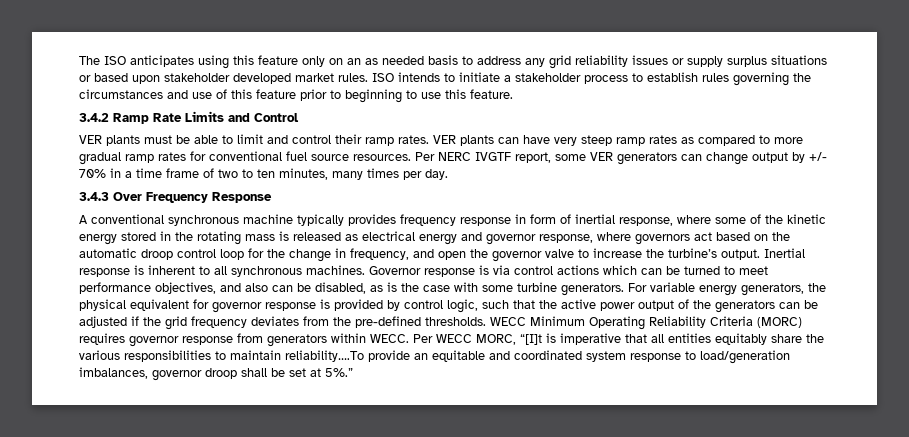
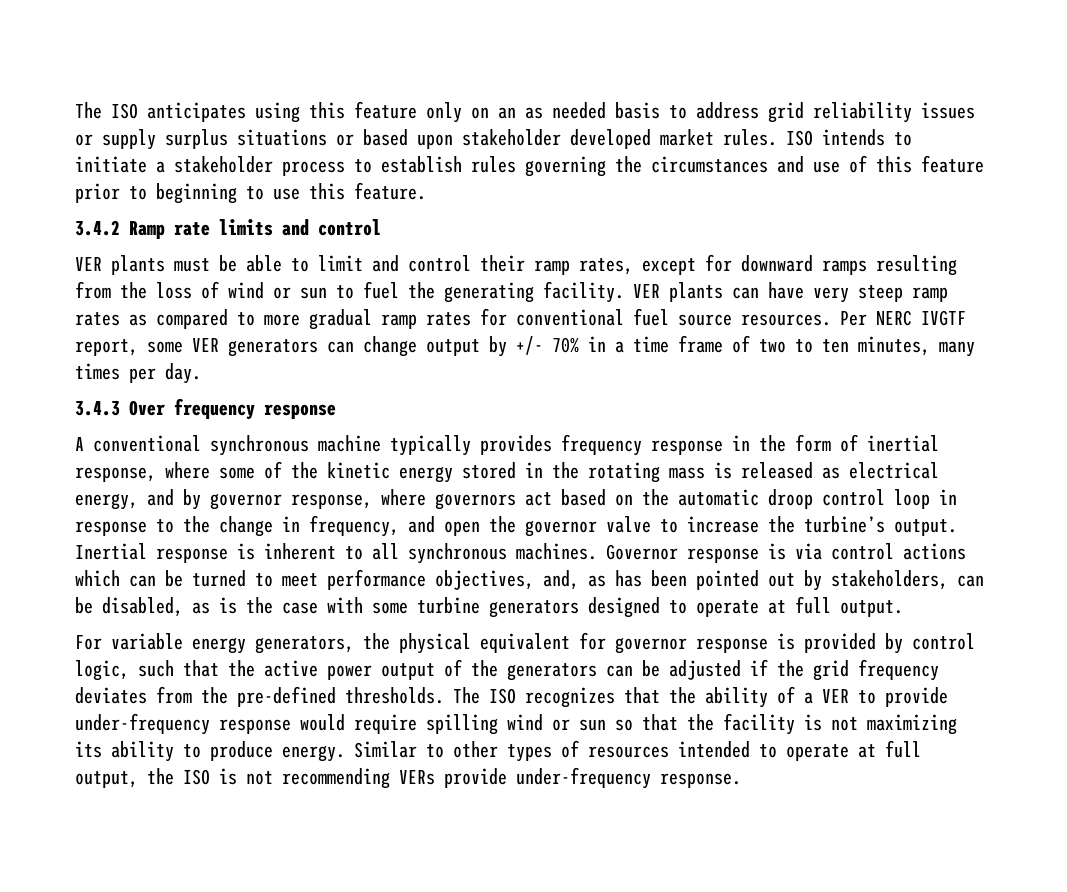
- The ISO anticipates using this feature only on an as needed basis to address any grid reliability issues or supply surplus situations or based upon stakeholder developed market rules.
+ The ISO anticipates using this feature only on an as needed basis to address grid reliability issues or supply surplus situations or based upon stakeholder developed market rules.
- 3.4.2 Ramp Rate Limits and Control
+ 3.4.2 Ramp rate limits and control
- VER plants must be able to limit and control their ramp rates.
+ VER plants must be able to limit and control their ramp rates, except for downward ramps resulting from the loss of wind or sun to fuel the generating facility.
- 3.4.3 Over Frequency Response
+ 3.4.3 Over frequency response
- A conventional synchronous machine typically provides frequency response in form of inertial response, where some of the kinetic energy stored in the rotating mass is released as electrical energy and governor response, where governors act based on the automatic droop control loop for the change in frequency, and open the governor valve to increase the turbine’s output.
+ A conventional synchronous machine typically provides frequency response in the form of inertial response, where some of the kinetic energy stored in the rotating mass is released as electrical energy, and by governor response, where governors act based on the automatic droop control loop in response to the change in frequency, and open the governor valve to increase the turbine’s output.
- Governor response is via control actions which can be turned to meet performance objectives, and also can be disabled, as is the case with some turbine generators. For variable energy generators, the physical equivalent for governor response is provided by control logic, such that the active power output of the generators can be adjusted if the grid frequency deviates from the pre-defined thresholds.
+ Governor response is via control actions which can be turned to meet performance objectives, and, as has been pointed out by stakeholders, can be disabled, as is the case with some turbine generators designed to operate at full output.
+ For variable energy generators, the physical equivalent for governor response is provided by control logic, such that the active power output of the generators can be adjusted if the grid frequency deviates from the pre-defined thresholds.
- WECC Minimum Operating Reliability Criteria (MORC) requires governor response from generators within WECC. Per WECC MORC, “[I]t is imperative that all entities equitably share the various responsibilities to maintain reliability….To provide an equitable and coordinated system response to load/generation imbalances, governor droop shall be set at 5%.”
+ The ISO recognizes that the ability of a VER to provide under-frequency response would require spilling wind or sun so that the facility is not maximizing its ability to produce energy. Similar to other types of resources intended to operate at full output, the ISO is not recommending VERs provide under-frequency response.

